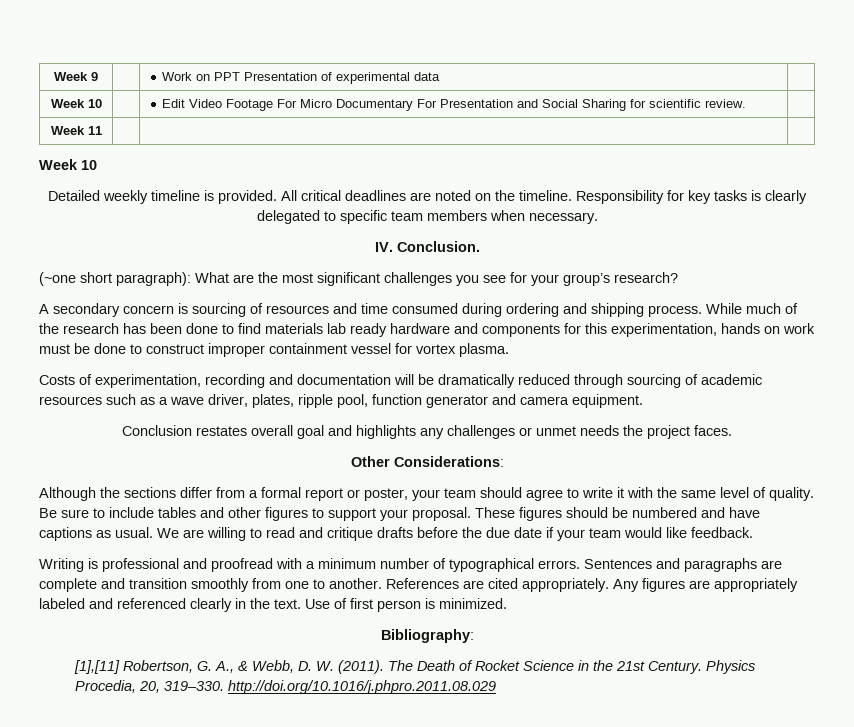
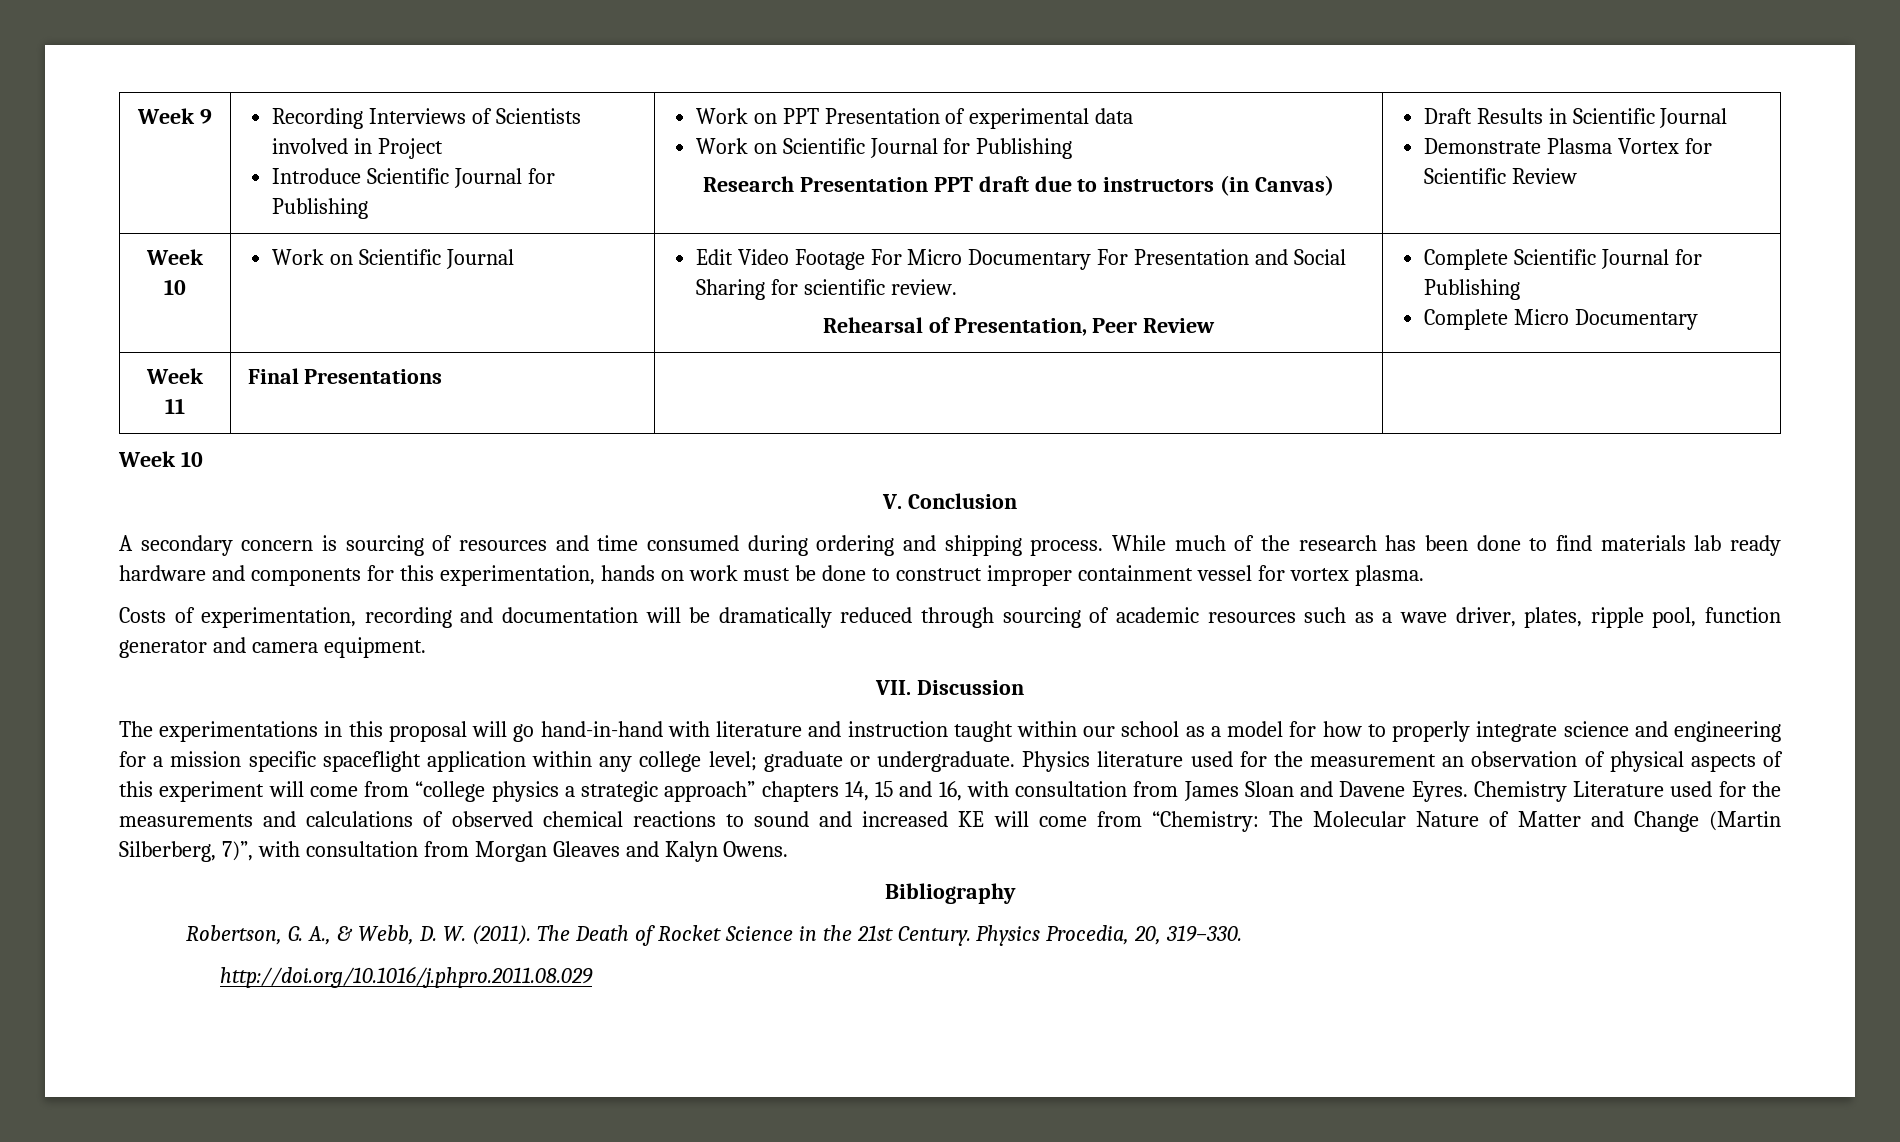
+ Recording Interviews of Scientists involved in Project
+ Introduce Scientific Journal for Publishing
- Week 10 | | Edit Video Footage For Micro Documentary For Presentation and Social Sharing for scientific review. |
+ Work on Scientific Journal for Publishing
+ Research Presentation PPT draft due to instructors (in Canvas) | Draft Results in Scientific Journal
+ Demonstrate Plasma Vortex for Scientific Review
+ Week 10 | Work on Scientific Journal | Edit Video Footage For Micro Documentary For Presentation and Social Sharing for scientific review.
+ Rehearsal of Presentation, Peer Review | Complete Scientific Journal for Publishing
+ Complete Micro Documentary
- Week 11 | | |
+ Week 11 | Final Presentations | |
- Detailed weekly timeline is provided. All critical deadlines are noted on the timeline. Responsibility for key tasks is clearly delegated to specific team members when necessary.
- IV. Conclusion.
- (~one short paragraph): What are the most significant challenges you see for your group’s research?
+ V. Conclusion
- Conclusion restates overall goal and highlights any challenges or unmet needs the project faces.
- Other Considerations:
- Although the sections differ from a formal report or poster, your team should agree to write it with the same level of quality. Be sure to include tables and other figures to support your proposal. These figures should be numbered and have captions as usual. We are willing to read and critique drafts before the due date if your team would like feedback.
- Writing is professional and proofread with a minimum number of typographical errors. Sentences and paragraphs are complete and transition smoothly from one to another. References are cited appropriately. Any figures are appropriately labeled and referenced clearly in the text. Use of first person is minimized.
- Bibliography:
- [1],[11] Robertson, G. A., & Webb, D. W. (2011).
+ VII. Discussion
+ The experimentations in this proposal will go hand-in-hand with literature and instruction taught within our school as a model for how to properly integrate science and engineering for a mission specific spaceflight application within any college level; graduate or undergraduate. Physics literature used for the measurement an observation of physical aspects of this experiment will come from “college physics a strategic approach” chapters 14, 15 and 16, with consultation from James Sloan and Davene Eyres. Chemistry Literature used for the measurements and calculations of observed chemical reactions to sound and increased KE will come from “Chemistry: The Molecular Nature of Matter and Change (Martin Silberberg, 7)”, with consultation from Morgan Gleaves and Kalyn Owens.
+ Bibliography
+ Robertson, G. A., & Webb, D. W. (2011).
- Physics Procedia, 20, 319–330. http://doi.org/10.1016/j.phpro.2011.08.029
+ Physics Procedia, 20, 319–330.
+ http://doi.org/10.1016/j.phpro.2011.08.029

